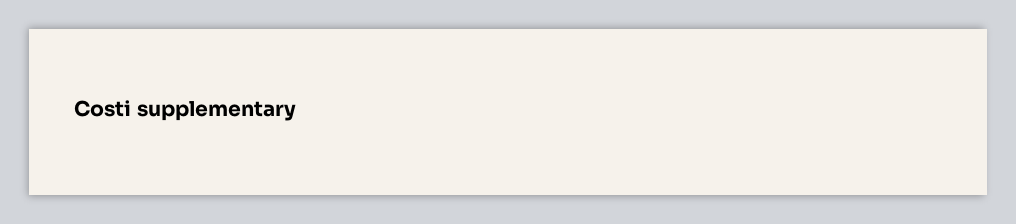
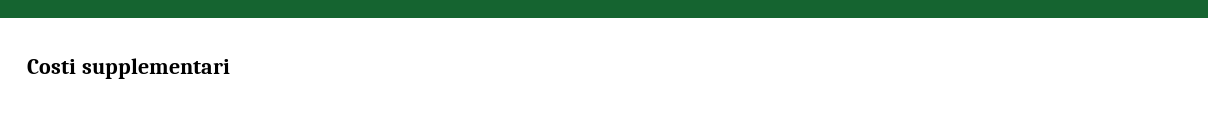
- Costi supplementary
+ Costi supplementari

